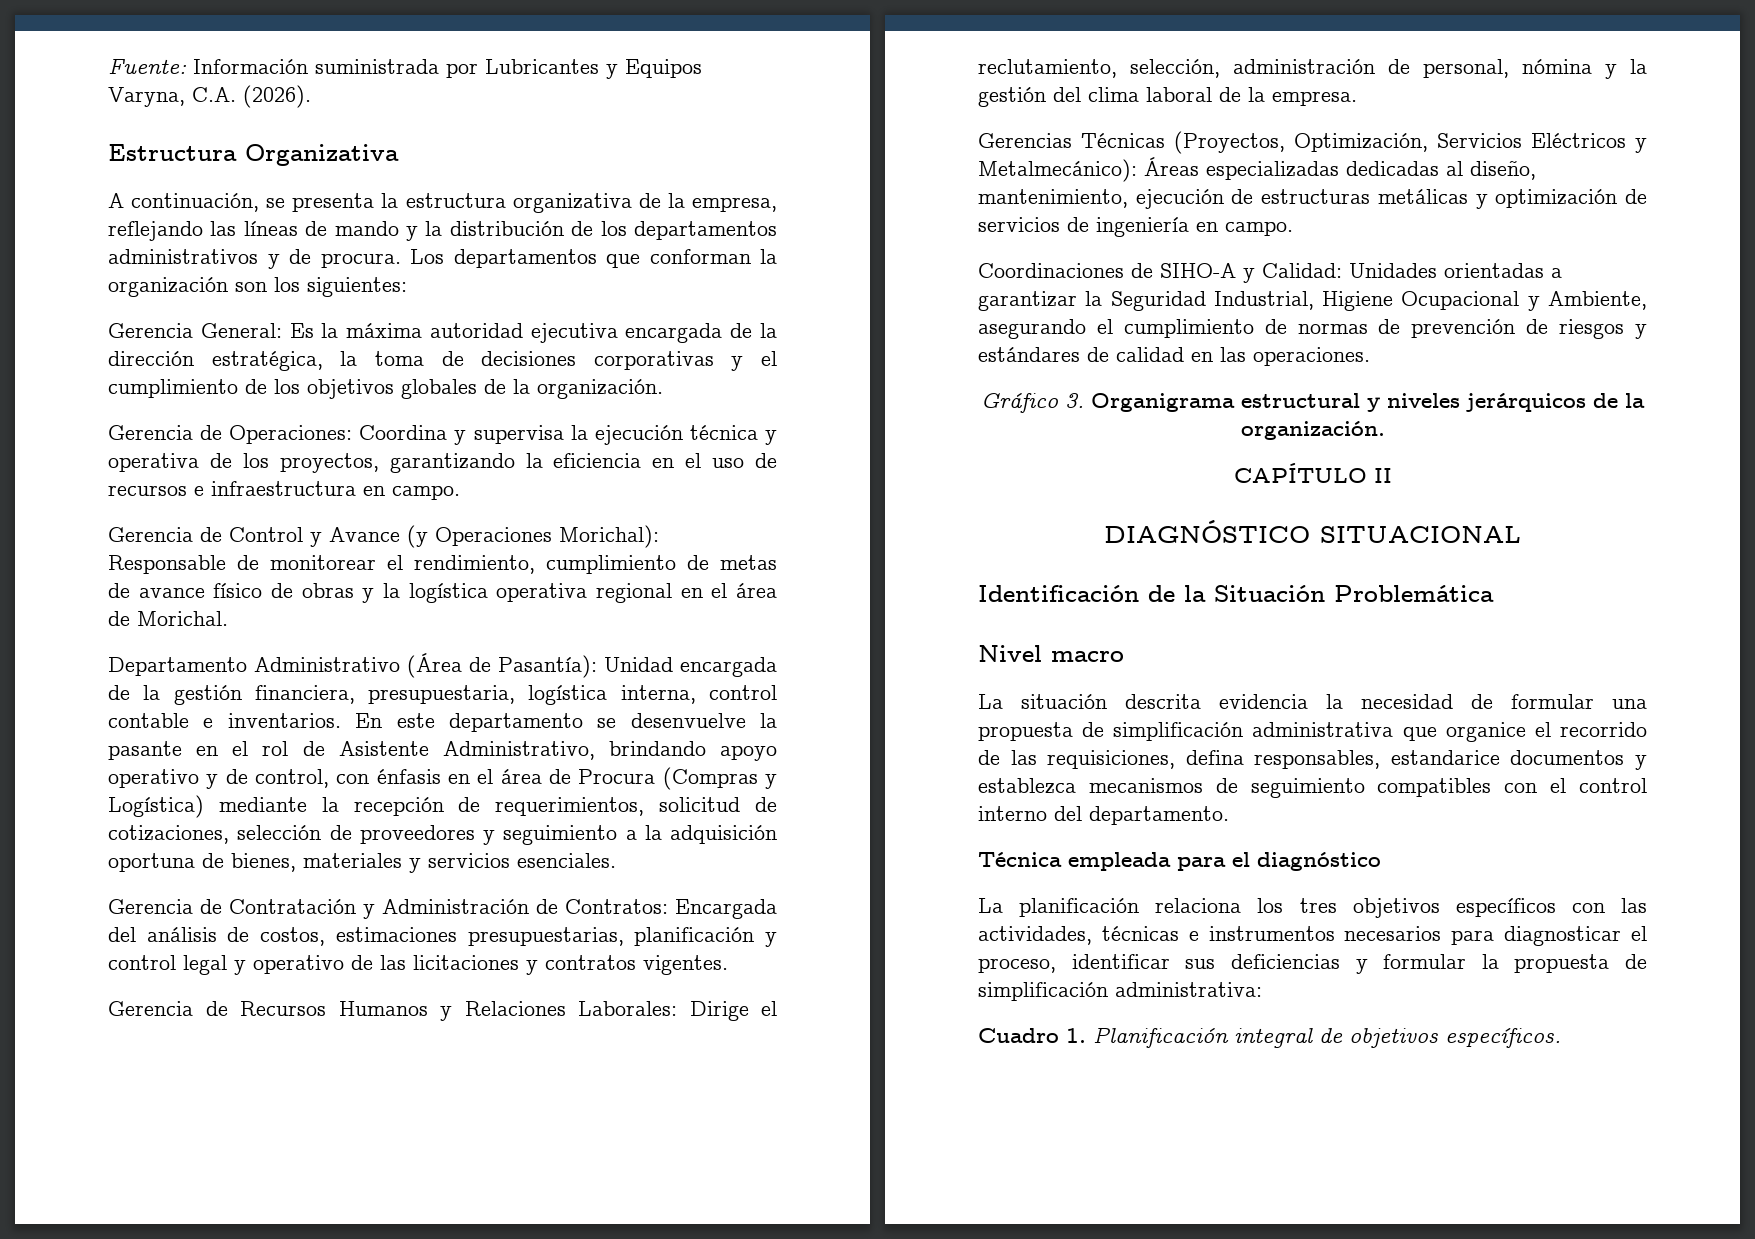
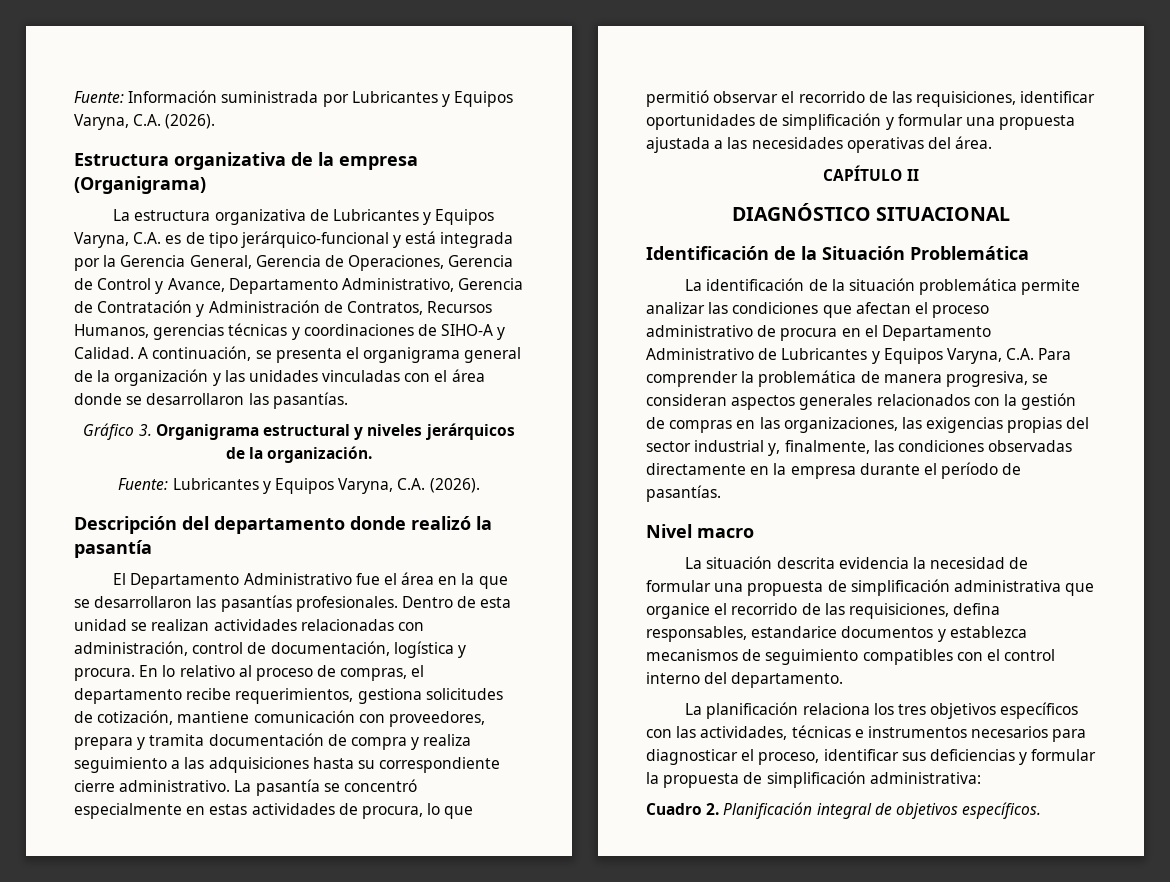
- Estructura Organizativa
- A continuación, se presenta la estructura organizativa de la empresa, reflejando las líneas de mando y la distribución de los departamentos administrativos y de procura. Los departamentos que conforman la organización son los siguientes:
- Gerencia General: Es la máxima autoridad ejecutiva encargada de la dirección estratégica, la toma de decisiones corporativas y el cumplimiento de los objetivos globales de la organización.
- Gerencia de Operaciones: Coordina y supervisa la ejecución técnica y operativa de los proyectos, garantizando la eficiencia en el uso de recursos e infraestructura en campo.
- Gerencia de Control y Avance (y Operaciones Morichal): Responsable de monitorear el rendimiento, cumplimiento de metas de avance físico de obras y la logística operativa regional en el área de Morichal.
- Departamento Administrativo (Área de Pasantía): Unidad encargada de la gestión financiera, presupuestaria, logística interna, control contable e inventarios. En este departamento se desenvuelve la pasante en el rol de Asistente Administrativo, brindando apoyo operativo y de control, con énfasis en el área de Procura (Compras y Logística) mediante la recepción de requerimientos, solicitud de cotizaciones, selección de proveedores y seguimiento a la adquisición oportuna de bienes, materiales y servicios esenciales.
- Gerencia de Contratación y Administración de Contratos: Encargada del análisis de costos, estimaciones presupuestarias, planificación y control legal y operativo de las licitaciones y contratos vigentes.
- Gerencia de Recursos Humanos y Relaciones Laborales: Dirige el reclutamiento, selección, administración de personal, nómina y la gestión del clima laboral de la empresa.
- Gerencias Técnicas (Proyectos, Optimización, Servicios Eléctricos y Metalmecánico): Áreas especializadas dedicadas al diseño, mantenimiento, ejecución de estructuras metálicas y optimización de servicios de ingeniería en campo.
- Coordinaciones de SIHO-A y Calidad: Unidades orientadas a garantizar la Seguridad Industrial, Higiene Ocupacional y Ambiente, asegurando el cumplimiento de normas de prevención de riesgos y estándares de calidad en las operaciones.
+ Estructura organizativa de la empresa (Organigrama)
+ La estructura organizativa de Lubricantes y Equipos Varyna, C.A. es de tipo jerárquico-funcional y está integrada por la Gerencia General, Gerencia de Operaciones, Gerencia de Control y Avance, Departamento Administrativo, Gerencia de Contratación y Administración de Contratos, Recursos Humanos, gerencias técnicas y coordinaciones de SIHO-A y Calidad. A continuación, se presenta el organigrama general de la organización y las unidades vinculadas con el área donde se desarrollaron las pasantías.
+ Fuente: Lubricantes y Equipos Varyna, C.A. (2026).
+ Descripción del departamento donde realizó la pasantía
+ El Departamento Administrativo fue el área en la que se desarrollaron las pasantías profesionales. Dentro de esta unidad se realizan actividades relacionadas con administración, control de documentación, logística y procura. En lo relativo al proceso de compras, el departamento recibe requerimientos, gestiona solicitudes de cotización, mantiene comunicación con proveedores, prepara y tramita documentación de compra y realiza seguimiento a las adquisiciones hasta su correspondiente cierre administrativo. La pasantía se concentró especialmente en estas actividades de procura, lo que permitió observar el recorrido de las requisiciones, identificar oportunidades de simplificación y formular una propuesta ajustada a las necesidades operativas del área.
+ La identificación de la situación problemática permite analizar las condiciones que afectan el proceso administrativo de procura en el Departamento Administrativo de Lubricantes y Equipos Varyna, C.A. Para comprender la problemática de manera progresiva, se consideran aspectos generales relacionados con la gestión de compras en las organizaciones, las exigencias propias del sector industrial y, finalmente, las condiciones observadas directamente en la empresa durante el período de pasantías.
- Técnica empleada para el diagnóstico
- Cuadro 1. Planificación integral de objetivos específicos.
+ Cuadro 2. Planificación integral de objetivos específicos.

